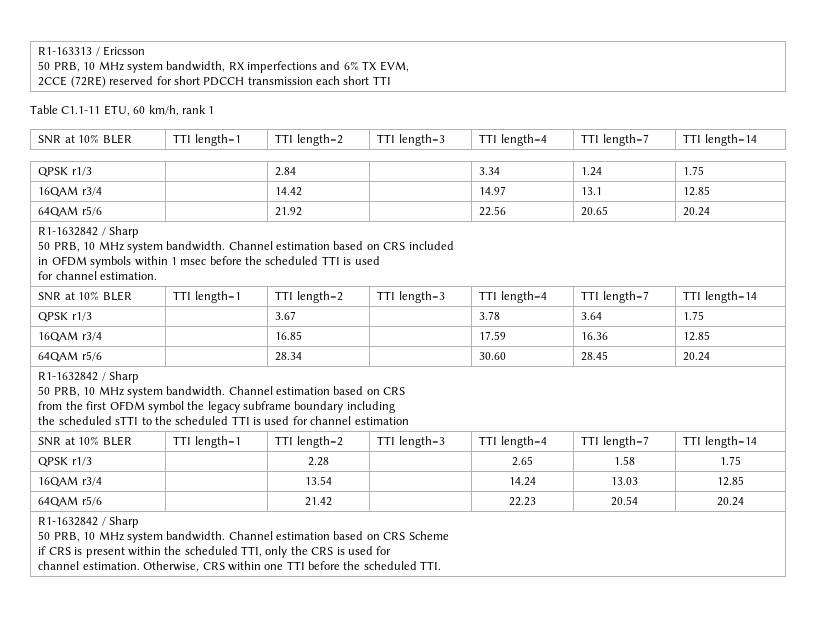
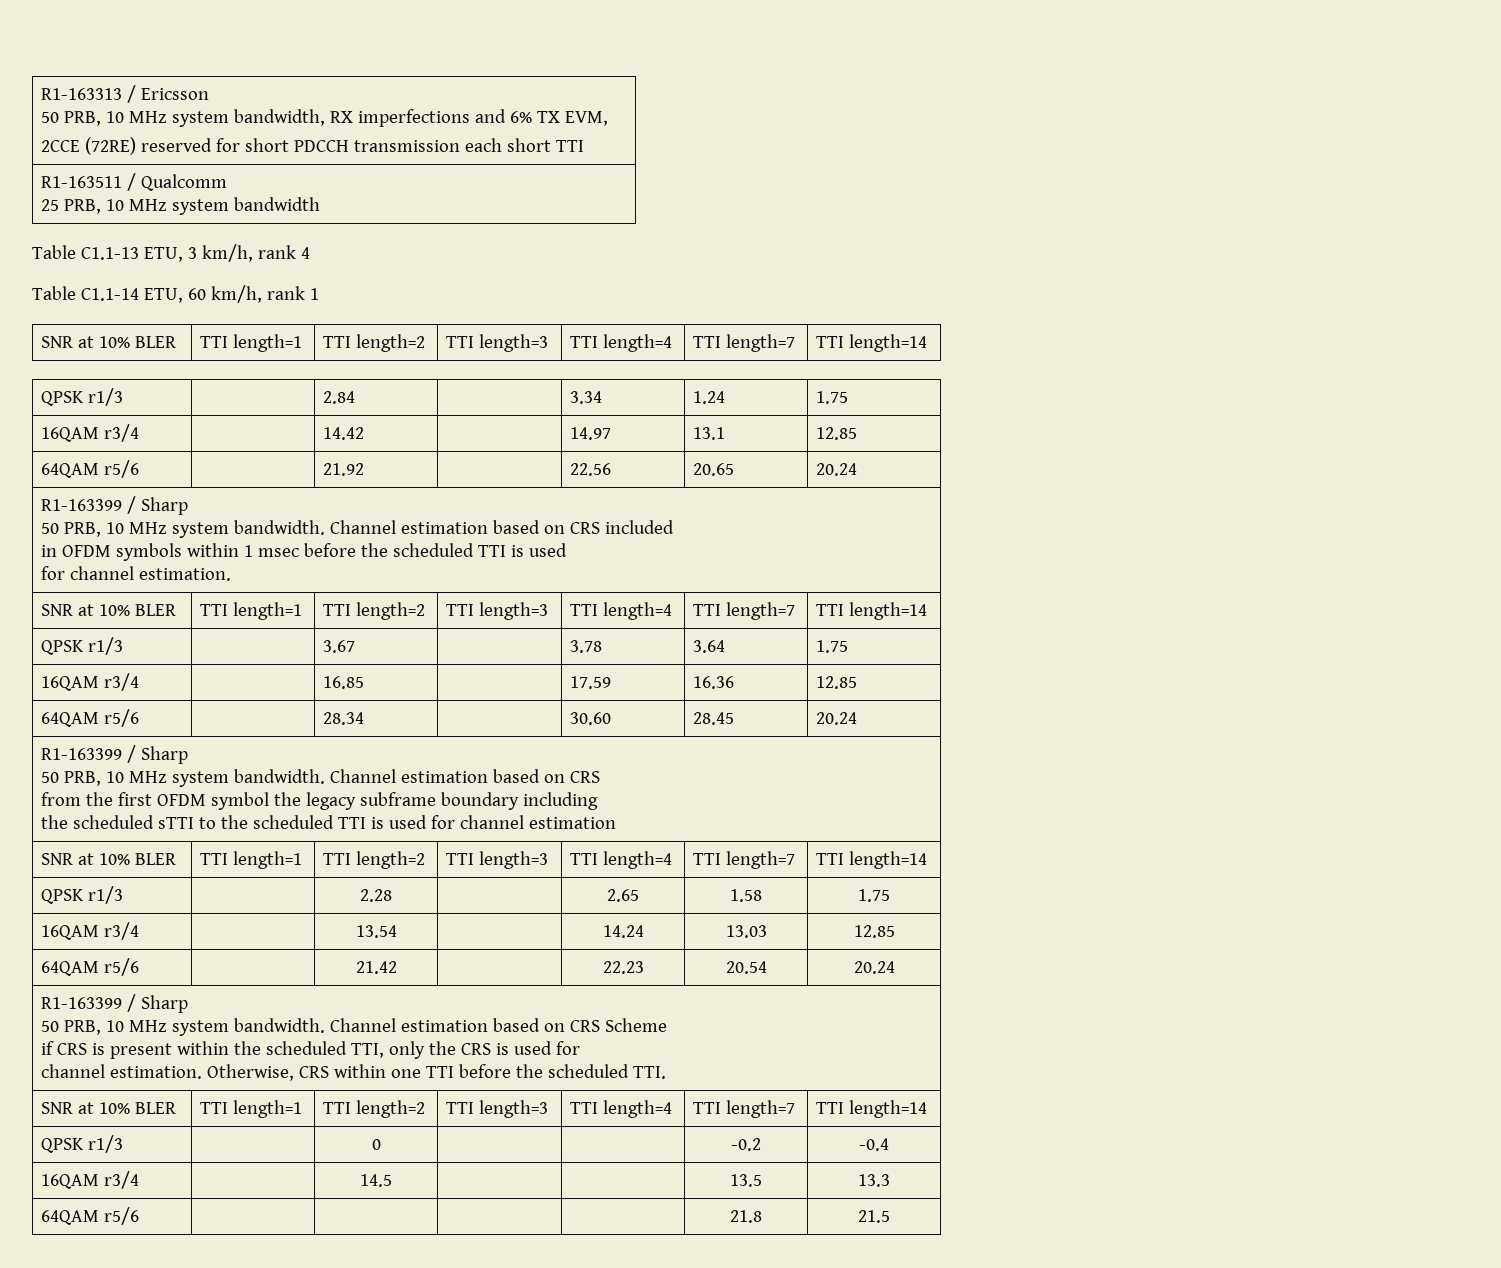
- Table C1.1-11 ETU, 60 km/h, rank 1
+ R1-163511 / Qualcomm
+ 25 PRB, 10 MHz system bandwidth
+ Table C1.1-13 ETU, 3 km/h, rank 4
+ Table C1.1-14 ETU, 60 km/h, rank 1
  64QAM r5/6 | | 21.92 | | 22.56 | 20.65 | 20.24
- R1-1632842 / Sharp
+ R1-163399 / Sharp
  64QAM r5/6 | | 28.34 | | 30.60 | 28.45 | 20.24
- R1-1632842 / Sharp
+ R1-163399 / Sharp
  64QAM r5/6 | | 21.42 | | 22.23 | 20.54 | 20.24
- R1-1632842 / Sharp
+ R1-163399 / Sharp
  50 PRB, 10 MHz system bandwidth. Channel estimation based on CRS Scheme
  if CRS is present within the scheduled TTI, only the CRS is used for
  channel estimation. Otherwise, CRS within one TTI before the scheduled TTI.
+ SNR at 10% BLER | TTI length=1 | TTI length=2 | TTI length=3 | TTI length=4 | TTI length=7 | TTI length=14
+ QPSK r1/3 | | 0 | | | -0.2 | -0.4
+ 16QAM r3/4 | | 14.5 | | | 13.5 | 13.3
+ 64QAM r5/6 | | | | | 21.8 | 21.5

